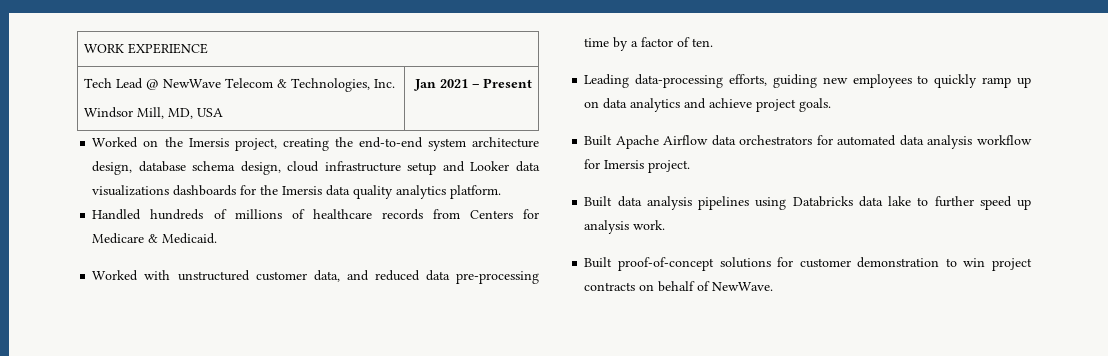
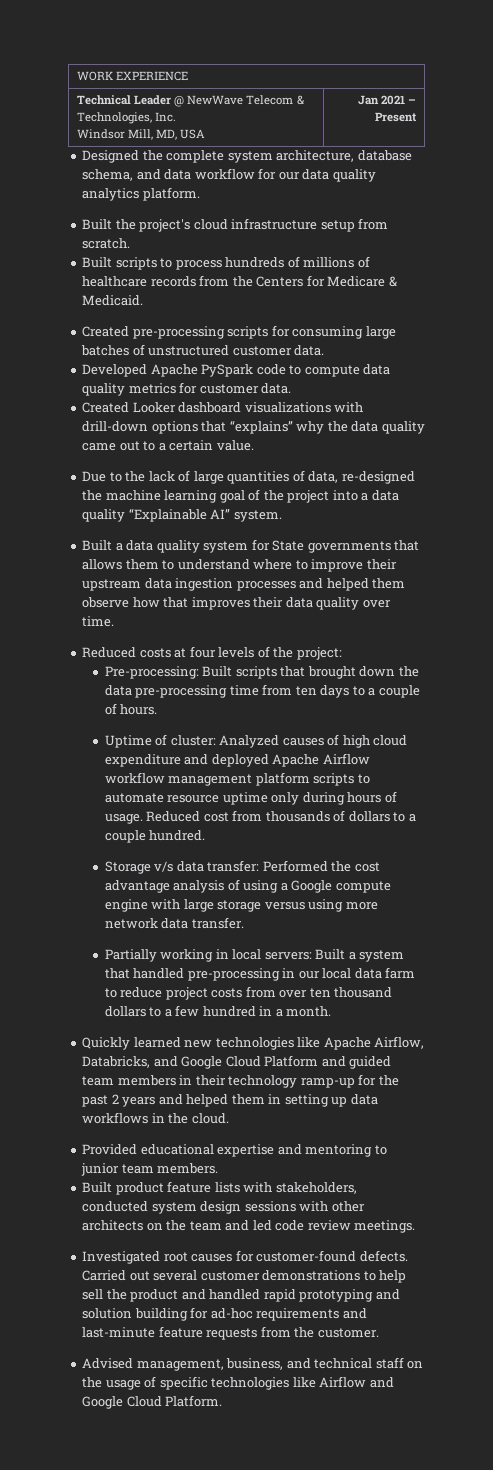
- Tech Lead @ NewWave Telecom & Technologies, Inc.
+ Technical Leader @ NewWave Telecom & Technologies, Inc.
- Worked on the Imersis project, creating the end-to-end system architecture design, database schema design, cloud infrastructure setup and Looker data visualizations dashboards for the Imersis data quality analytics platform.
- Handled hundreds of millions of healthcare records from Centers for Medicare & Medicaid.
+ Designed the complete system architecture, database schema, and data workflow for our data quality analytics platform.
+ Built the project's cloud infrastructure setup from scratch.
+ Built scripts to process hundreds of millions of healthcare records from the Centers for Medicare & Medicaid.
- Worked with unstructured customer data, and reduced data pre-processing time by a factor of ten.
- Leading data-processing efforts, guiding new employees to quickly ramp up on data analytics and achieve project goals.
- Built Apache Airflow data orchestrators for automated data analysis workflow for Imersis project.
- Built data analysis pipelines using Databricks data lake to further speed up analysis work.
- Built proof-of-concept solutions for customer demonstration to win project contracts on behalf of NewWave.
+ Created pre-processing scripts for consuming large batches of unstructured customer data.
+ Developed Apache PySpark code to compute data quality metrics for customer data.
+ Created Looker dashboard visualizations with drill-down options that “explains” why the data quality came out to a certain value.
+ Due to the lack of large quantities of data, re-designed the machine learning goal of the project into a data quality “Explainable AI” system.
+ Built a data quality system for State governments that allows them to understand where to improve their upstream data ingestion processes and helped them observe how that improves their data quality over time.
+ Reduced costs at four levels of the project:
+ Pre-processing: Built scripts that brought down the data pre-processing time from ten days to a couple of hours.
+ Uptime of cluster: Analyzed causes of high cloud expenditure and deployed Apache Airflow workflow management platform scripts to automate resource uptime only during hours of usage. Reduced cost from thousands of dollars to a couple hundred.
+ Storage v/s data transfer: Performed the cost advantage analysis of using a Google compute engine with large storage versus using more network data transfer.
+ Partially working in local servers: Built a system that handled pre-processing in our local data farm to reduce project costs from over ten thousand dollars to a few hundred in a month.
+ Quickly learned new technologies like Apache Airflow, Databricks, and Google Cloud Platform and guided team members in their technology ramp-up for the past 2 years and helped them in setting up data workflows in the cloud.
+ Provided educational expertise and mentoring to junior team members.
+ Built product feature lists with stakeholders, conducted system design sessions with other architects on the team and led code review meetings.
+ Investigated root causes for customer-found defects. Carried out several customer demonstrations to help sell the product and handled rapid prototyping and solution building for ad-hoc requirements and last-minute feature requests from the customer.
+ Advised management, business, and technical staff on the usage of specific technologies like Airflow and Google Cloud Platform.

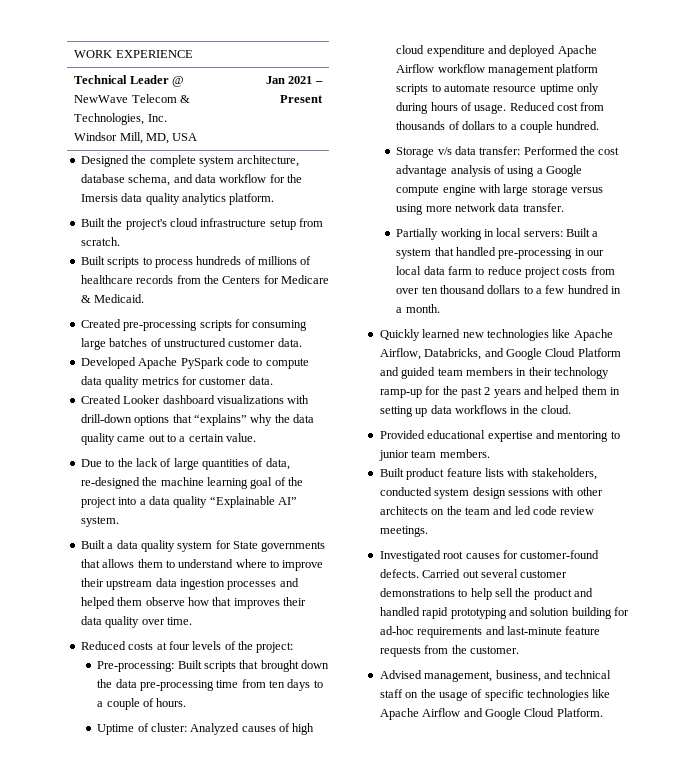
- Designed the complete system architecture, database schema, and data workflow for our data quality analytics platform.
+ Designed the complete system architecture, database schema, and data workflow for the Imersis data quality analytics platform.
- Advised management, business, and technical staff on the usage of specific technologies like Airflow and Google Cloud Platform.
+ Advised management, business, and technical staff on the usage of specific technologies like Apache Airflow and Google Cloud Platform.

